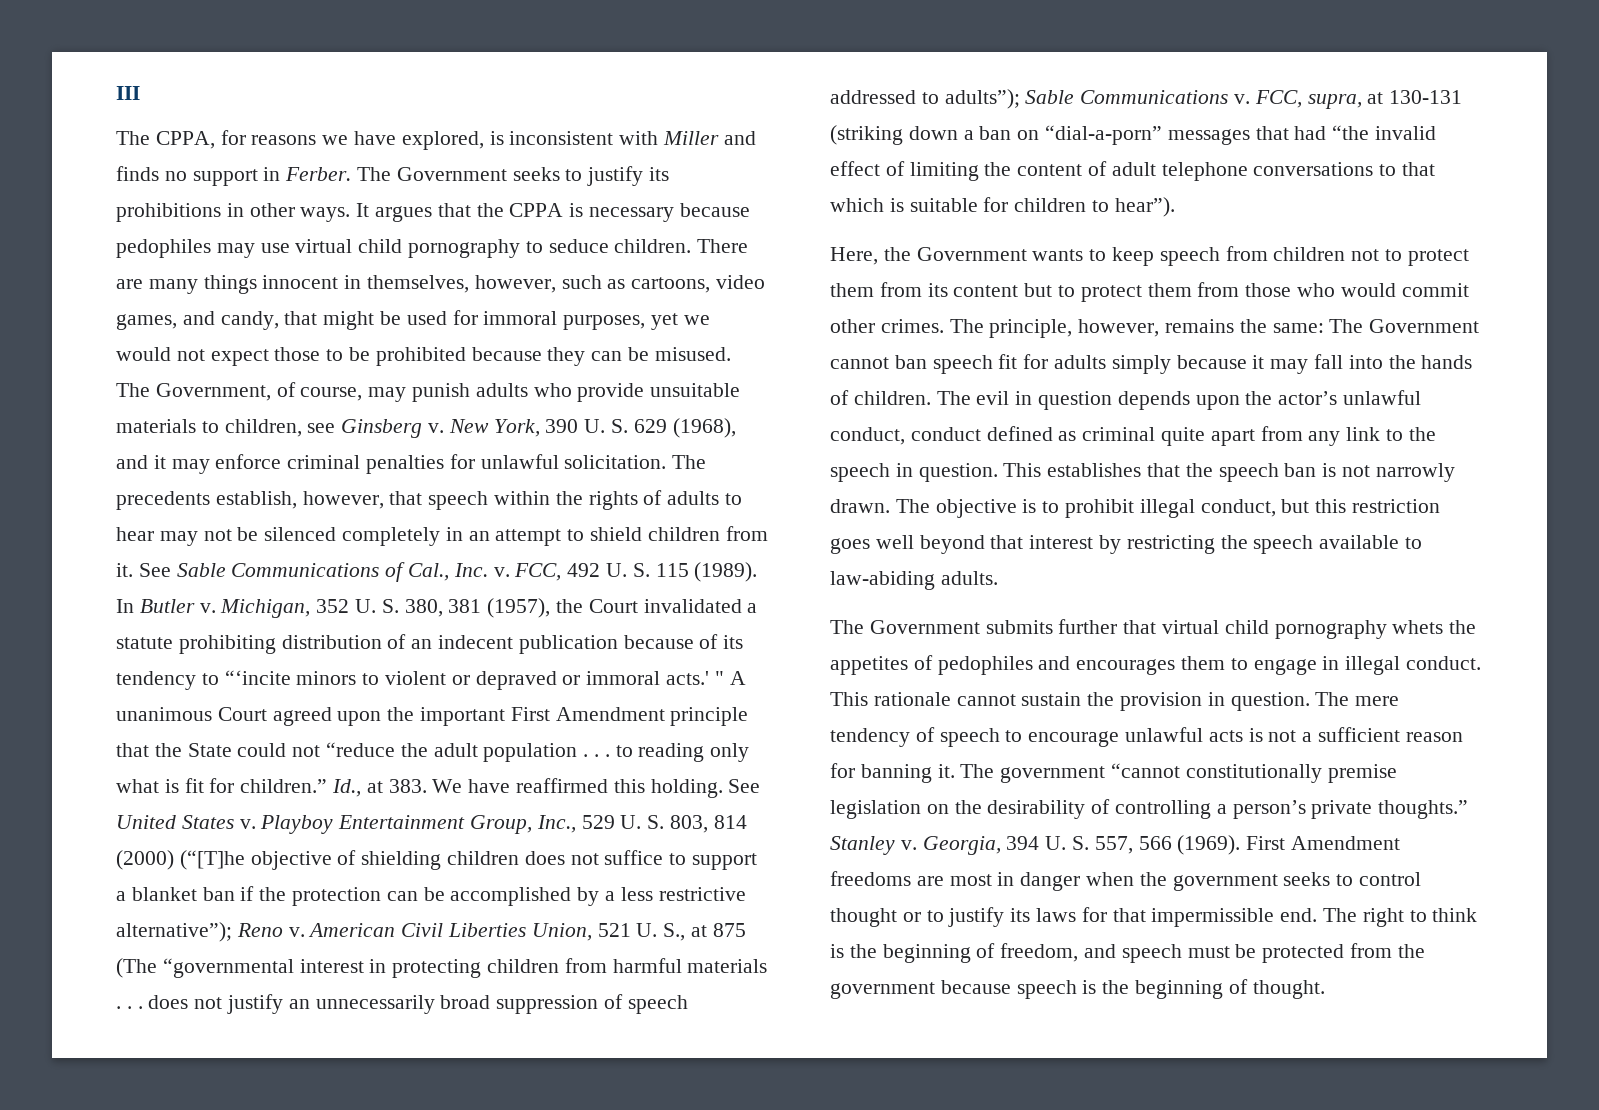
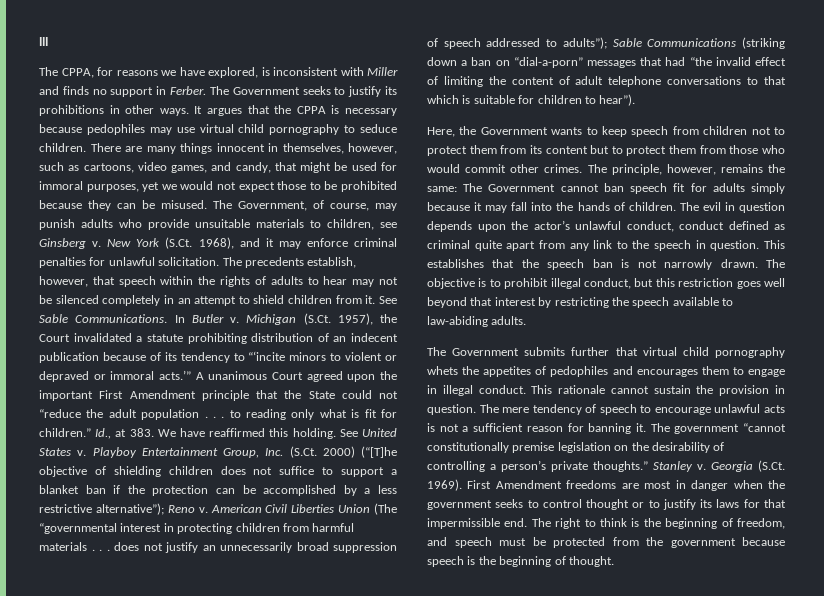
- New York, 390 U. S. 629 (1968), and it may enforce criminal penalties for unlawful solicitation.
+ New York (S.Ct. 1968), and it may enforce criminal penalties for unlawful solicitation.
- See Sable Communications of Cal., Inc. v. FCC, 492 U. S. 115 (1989). In Butler v. Michigan, 352 U. S. 380, 381 (1957), the Court invalidated a statute prohibiting distribution of an indecent publication because of its tendency to “‘incite minors to violent or depraved or immoral acts.' " A unanimous Court agreed upon the important First Amendment principle that the State could not “reduce the adult population . . . to reading only what is fit for children.”
+ See Sable Communications. In Butler v. Michigan (S.Ct. 1957), the Court invalidated a statute prohibiting distribution of an indecent publication because of its tendency to “‘incite minors to violent or depraved or immoral acts.’” A unanimous Court agreed upon the important First Amendment principle that the State could not “reduce the adult population . . . to reading only what is fit for children.”
- Playboy Entertainment Group, Inc., 529 U. S. 803, 814 (2000) (“[T]he objective of shielding children does not suffice to support a blanket ban if the protection can be accomplished by a less restrictive alternative”); Reno v.
+ Playboy Entertainment Group, Inc. (S.Ct. 2000) (“[T]he objective of shielding children does not suffice to support a blanket ban if the protection can be accomplished by a less restrictive alternative”); Reno v.
- American Civil Liberties Union, 521 U. S., at 875 (The “governmental interest in protecting children from harmful materials . . . does not justify an unnecessarily broad suppression of speech addressed to adults”); Sable Communications v. FCC, supra, at 130-131 (striking down a ban on “dial-a-porn” messages that had “the invalid effect of limiting the content of adult telephone conversations to that which is suitable for children to hear”).
+ American Civil Liberties Union (The “governmental interest in protecting children from harmful materials . . . does not justify an unnecessarily broad suppression of speech addressed to adults”); Sable Communications (striking down a ban on “dial-a-porn” messages that had “the invalid effect of limiting the content of adult telephone conversations to that which is suitable for children to hear”).
- Georgia, 394 U. S. 557, 566 (1969).
+ Georgia (S.Ct. 1969).

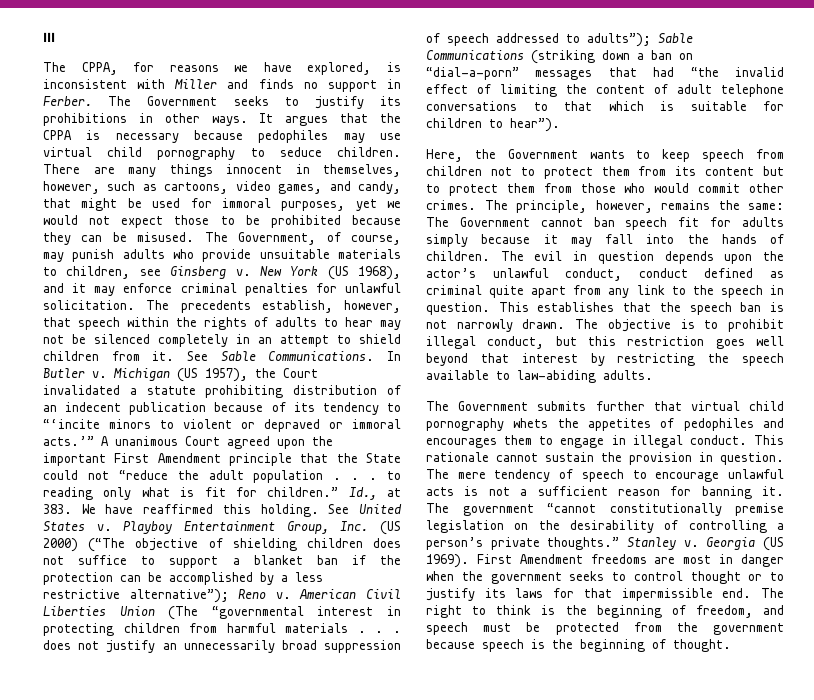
- New York (S.Ct. 1968), and it may enforce criminal penalties for unlawful solicitation.
+ New York (US 1968), and it may enforce criminal penalties for unlawful solicitation.
- Michigan (S.Ct. 1957), the Court invalidated a statute prohibiting distribution of an indecent publication because of its tendency to “‘incite minors to violent or depraved or immoral acts.’”
+ Michigan (US 1957), the Court invalidated a statute prohibiting distribution of an indecent publication because of its tendency to “‘incite minors to violent or depraved or immoral acts.’”
- Playboy Entertainment Group, Inc. (S.Ct. 2000) (“[T]he objective of shielding children does not suffice to support a blanket ban if the protection can be accomplished by a less restrictive alternative”); Reno v.
+ Playboy Entertainment Group, Inc. (US 2000) (“The objective of shielding children does not suffice to support a blanket ban if the protection can be accomplished by a less restrictive alternative”); Reno v.
- Georgia (S.Ct. 1969).
+ Georgia (US 1969).

